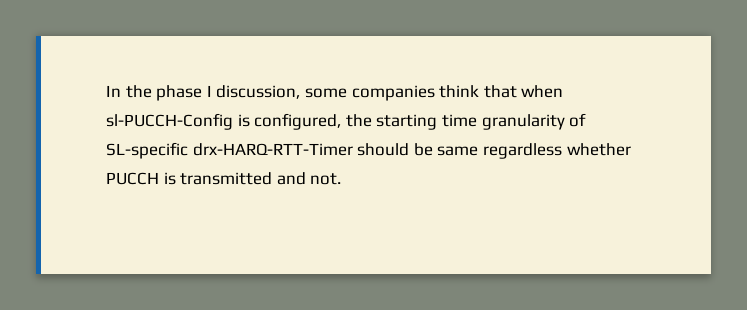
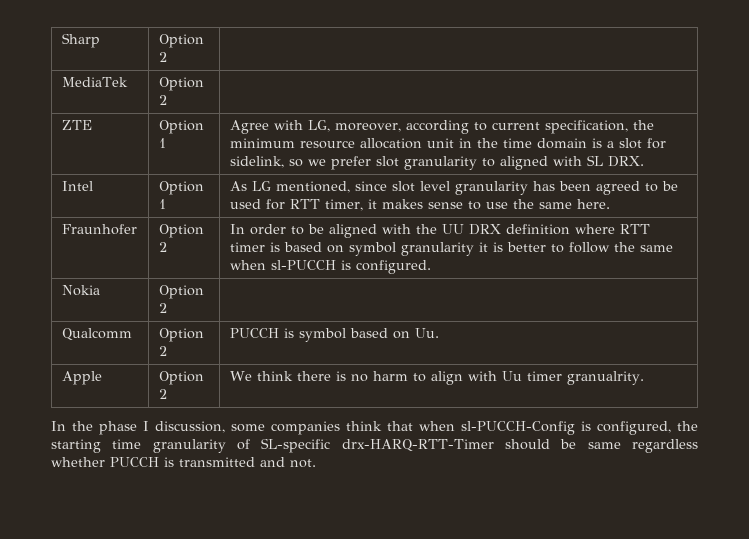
+ Sharp | Option 2 |
+ MediaTek | Option 2 |
+ ZTE | Option 1 | Agree with LG, moreover, according to current specification, the minimum resource allocation unit in the time domain is a slot for sidelink, so we prefer slot granularity to aligned with SL DRX.
+ Intel | Option 1 | As LG mentioned, since slot level granularity has been agreed to be used for RTT timer, it makes sense to use the same here.
+ Fraunhofer | Option 2 | In order to be aligned with the UU DRX definition where RTT timer is based on symbol granularity it is better to follow the same when sl-PUCCH is configured.
+ Nokia | Option 2 |
+ Qualcomm | Option 2 | PUCCH is symbol based on Uu.
+ Apple | Option 2 | We think there is no harm to align with Uu timer granualrity.

